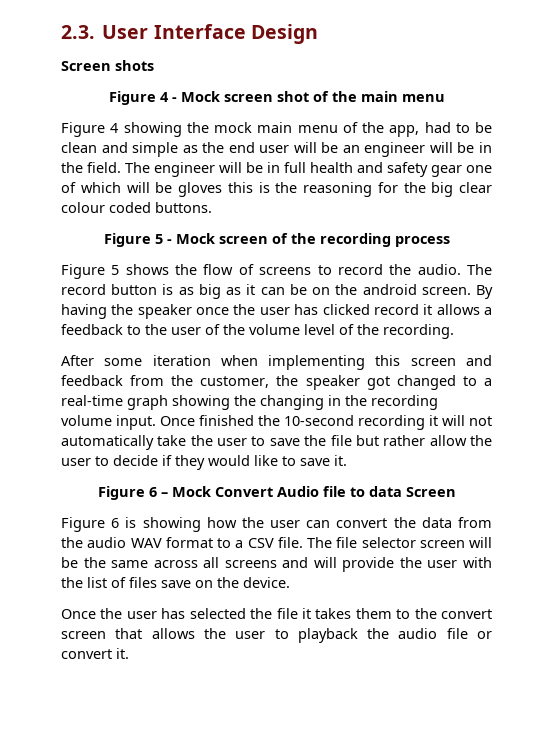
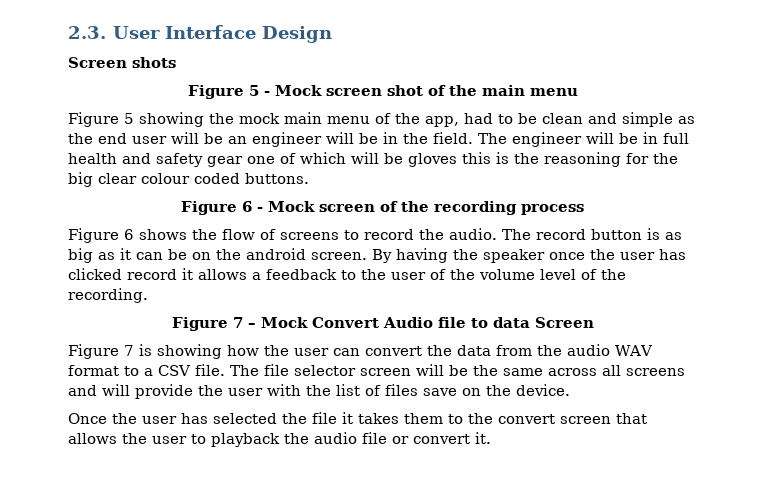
- Figure 4 - Mock screen shot of the main menu
+ Figure 5 - Mock screen shot of the main menu
- Figure 4 showing the mock main menu of the app, had to be clean and simple as the end user will be an engineer will be in the field.
+ Figure 5 showing the mock main menu of the app, had to be clean and simple as the end user will be an engineer will be in the field.
- Figure 5 - Mock screen of the recording process
+ Figure 6 - Mock screen of the recording process
- Figure 5 shows the flow of screens to record the audio.
+ Figure 6 shows the flow of screens to record the audio.
- After some iteration when implementing this screen and feedback from the customer, the speaker got changed to a real-time graph showing the changing in the recording volume input. Once finished the 10-second recording it will not automatically take the user to save the file but rather allow the user to decide if they would like to save it.
- Figure 6 – Mock Convert Audio file to data Screen
+ Figure 7 – Mock Convert Audio file to data Screen
- Figure 6 is showing how the user can convert the data from the audio WAV format to a CSV file.
+ Figure 7 is showing how the user can convert the data from the audio WAV format to a CSV file.

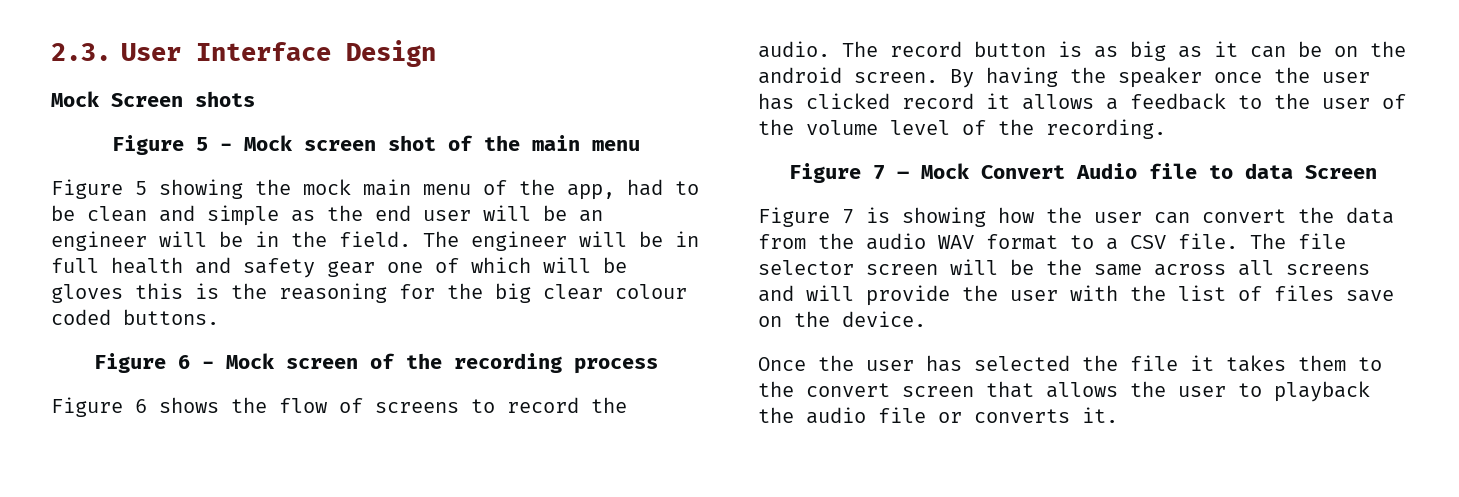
- Screen shots
+ Mock Screen shots
- Once the user has selected the file it takes them to the convert screen that allows the user to playback the audio file or convert it.
+ Once the user has selected the file it takes them to the convert screen that allows the user to playback the audio file or converts it.

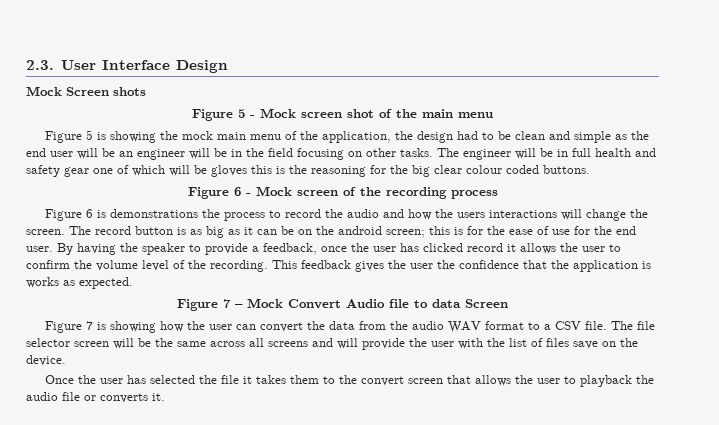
- Figure 5 showing the mock main menu of the app, had to be clean and simple as the end user will be an engineer will be in the field.
+ Figure 5 is showing the mock main menu of the application, the design had to be clean and simple as the end user will be an engineer will be in the field focusing on other tasks.
- Figure 6 shows the flow of screens to record the audio.
+ Figure 6 is demonstrations the process to record the audio and how the users interactions will change the screen.
- The record button is as big as it can be on the android screen. By having the speaker once the user has clicked record it allows a feedback to the user of the volume level of the recording.
+ The record button is as big as it can be on the android screen; this is for the ease of use for the end user. By having the speaker to provide a feedback, once the user has clicked record it allows the user to confirm the volume level of the recording. This feedback gives the user the confidence that the application is works as expected.

